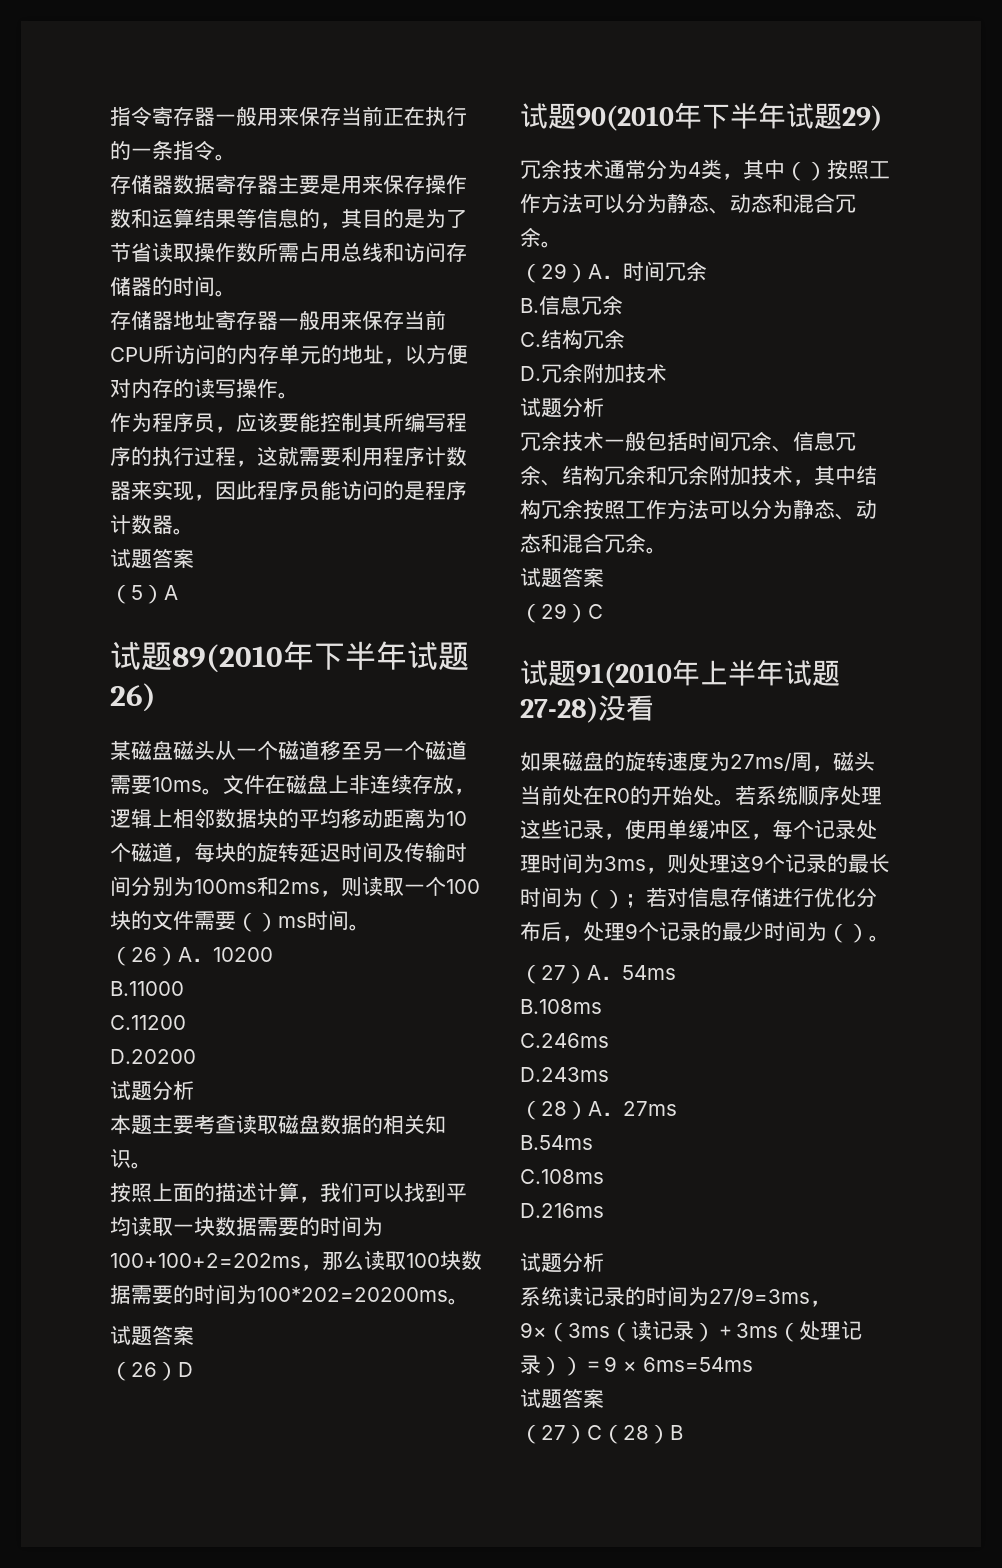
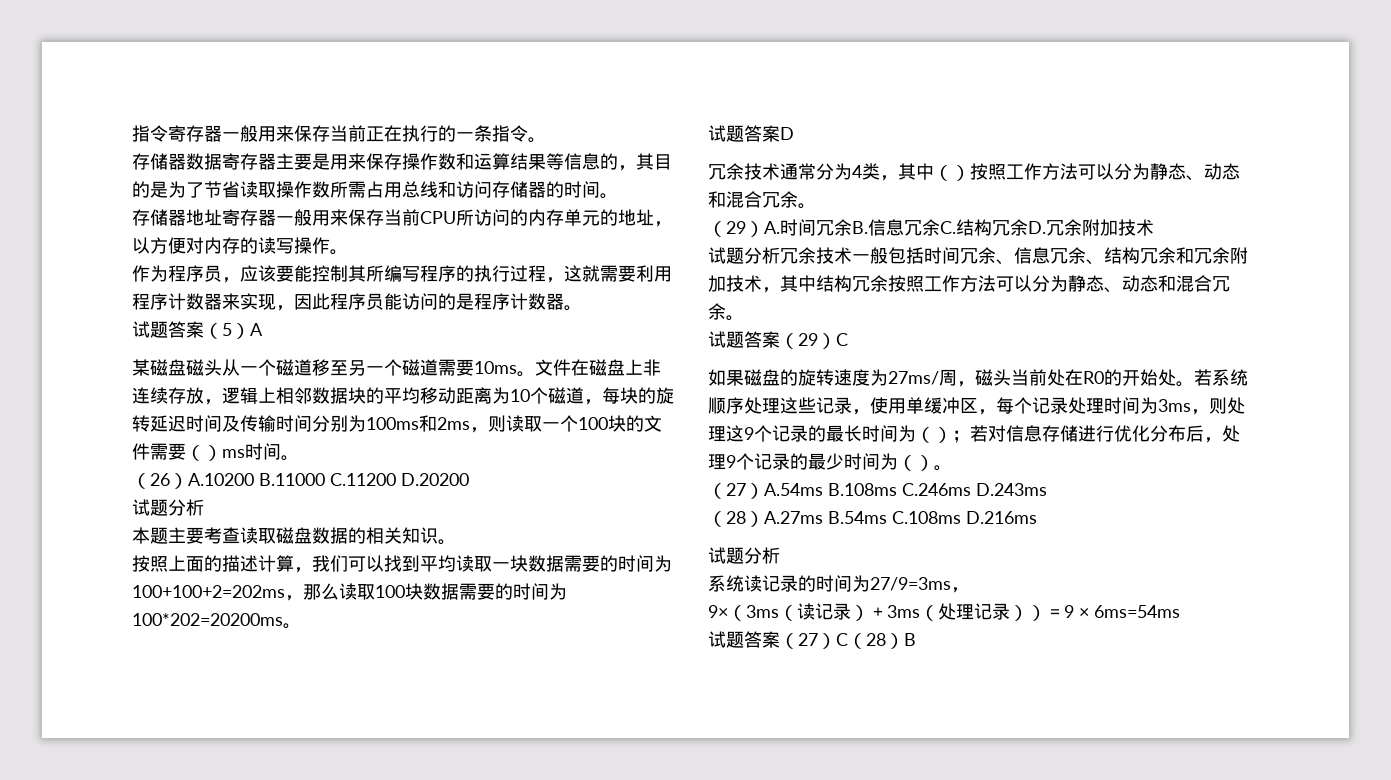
  作为程序员，应该要能控制其所编写程序的执行过程，这就需要利用程序计数器来实现，因此程序员能访问的是程序计数器。
- 试题答案
- （5）A
+ 试题答案（5）A
- 试题89(2010年下半年试题26)
- （26）A．10200
- B.11000
- C.11200
- D.20200
+ （26）A.10200 B.11000 C.11200 D.20200
  按照上面的描述计算，我们可以找到平均读取一块数据需要的时间为100+100+2=202ms，那么读取100块数据需要的时间为100*202=20200ms。
- 试题答案
- （26）D
+ 试题答案D
- 试题90(2010年下半年试题29)
- （29）A．时间冗余
- B.信息冗余
- C.结构冗余
- D.冗余附加技术
- 试题分析
- 冗余技术一般包括时间冗余、信息冗余、结构冗余和冗余附加技术，其中结构冗余按照工作方法可以分为静态、动态和混合冗余。
- 试题答案
- （29）C
+ （29）A.时间冗余B.信息冗余C.结构冗余D.冗余附加技术
+ 试题分析冗余技术一般包括时间冗余、信息冗余、结构冗余和冗余附加技术，其中结构冗余按照工作方法可以分为静态、动态和混合冗余。
+ 试题答案（29）C
- 试题91(2010年上半年试题27-28)没看
- （27）A．54ms
- B.108ms
- C.246ms
- D.243ms
+ （27）A.54ms B.108ms C.246ms D.243ms
- （28）A．27ms
- B.54ms
- C.108ms
- D.216ms
+ （28）A.27ms B.54ms C.108ms D.216ms
  9×（3ms（读记录）＋3ms（处理记录））＝9 × 6ms=54ms
- 试题答案
- （27）C（28）B
+ 试题答案（27）C（28）B

